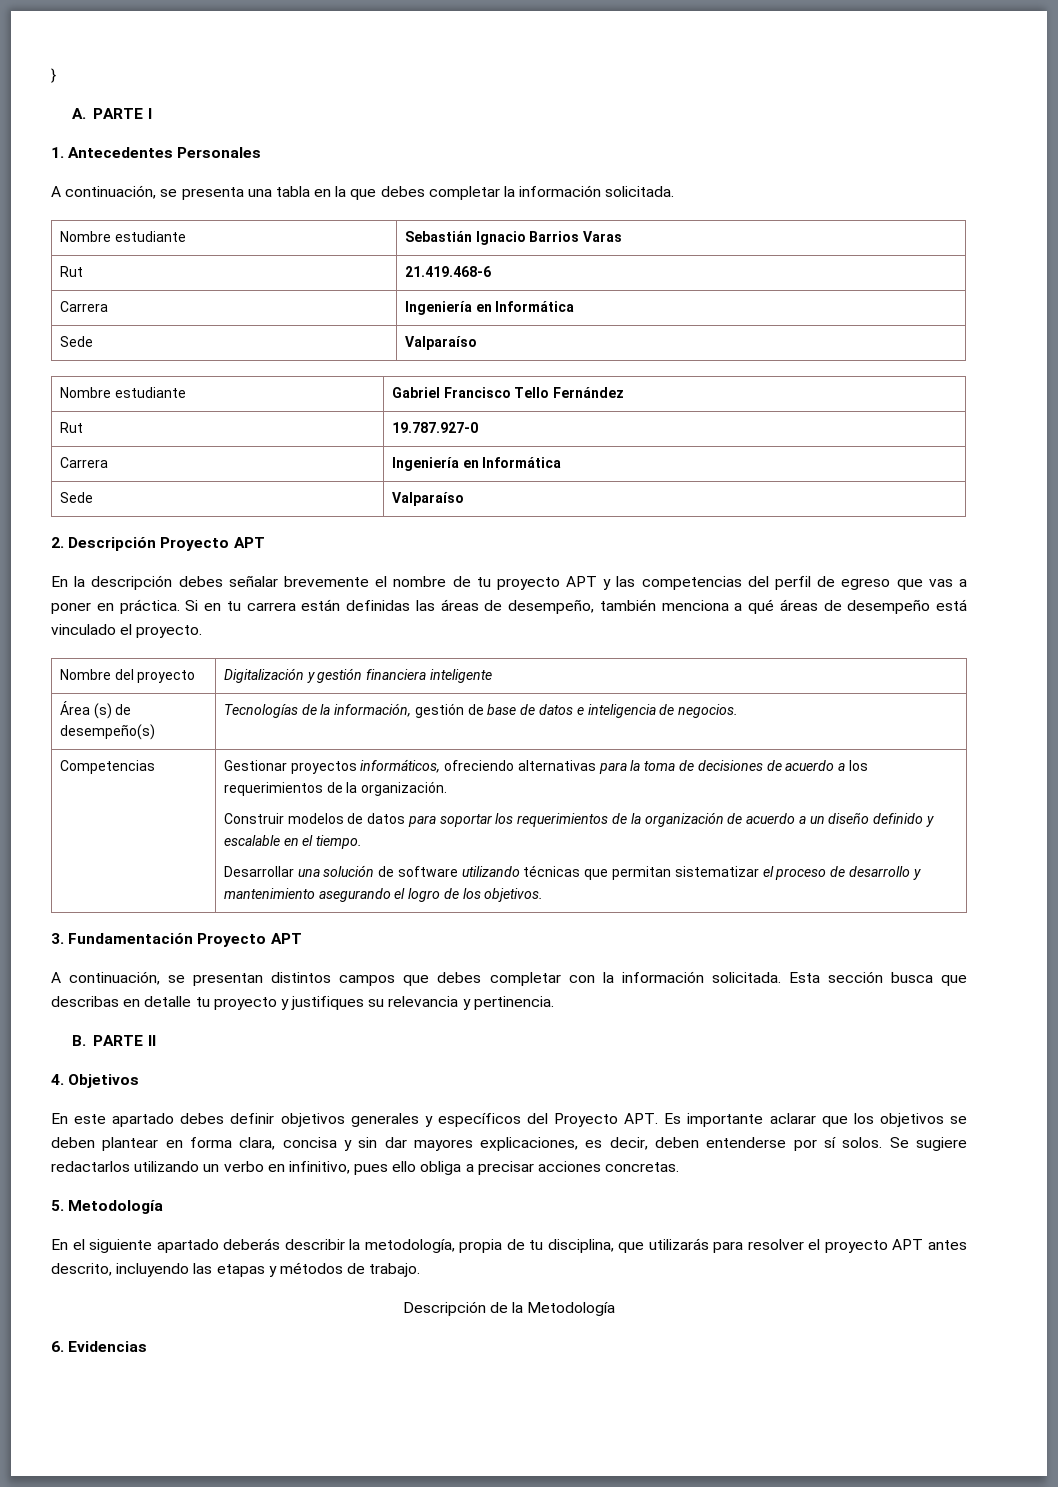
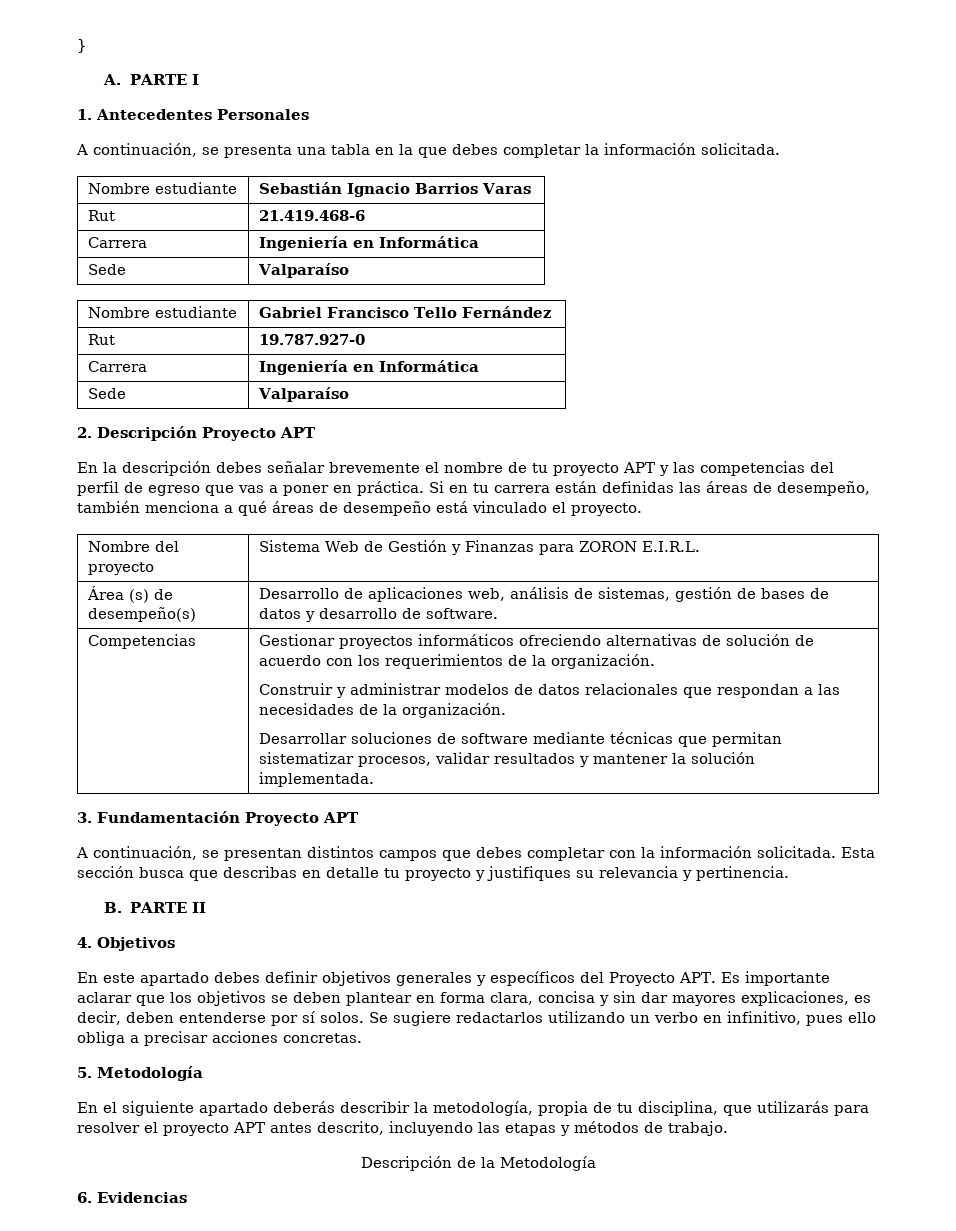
- Nombre del proyecto | Digitalización y gestión financiera inteligente
- Área (s) de desempeño(s) | Tecnologías de la información, gestión de base de datos e inteligencia de negocios.
+ Nombre del proyecto | Sistema Web de Gestión y Finanzas para ZORON E.I.R.L.
+ Área (s) de desempeño(s) | Desarrollo de aplicaciones web, análisis de sistemas, gestión de bases de datos y desarrollo de software.
- Gestionar proyectos informáticos, ofreciendo alternativas para la toma de decisiones de acuerdo a los requerimientos de la organización.
+ Gestionar proyectos informáticos ofreciendo alternativas de solución de acuerdo con los requerimientos de la organización.
- Construir modelos de datos para soportar los requerimientos de la organización de acuerdo a un diseño definido y escalable en el tiempo.
+ Construir y administrar modelos de datos relacionales que respondan a las necesidades de la organización.
- Desarrollar una solución de software utilizando técnicas que permitan sistematizar el proceso de desarrollo y mantenimiento asegurando el logro de los objetivos.
+ Desarrollar soluciones de software mediante técnicas que permitan sistematizar procesos, validar resultados y mantener la solución implementada.

